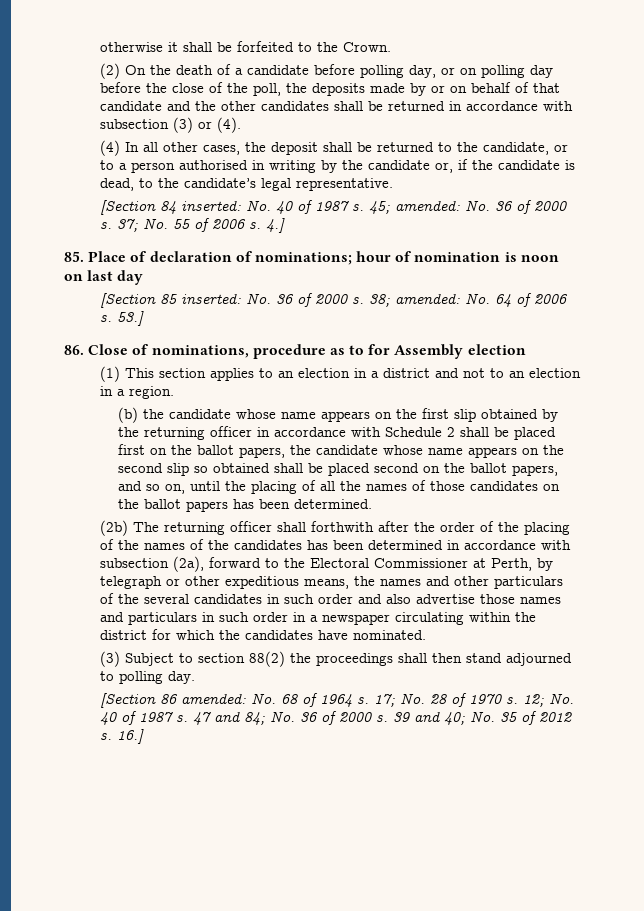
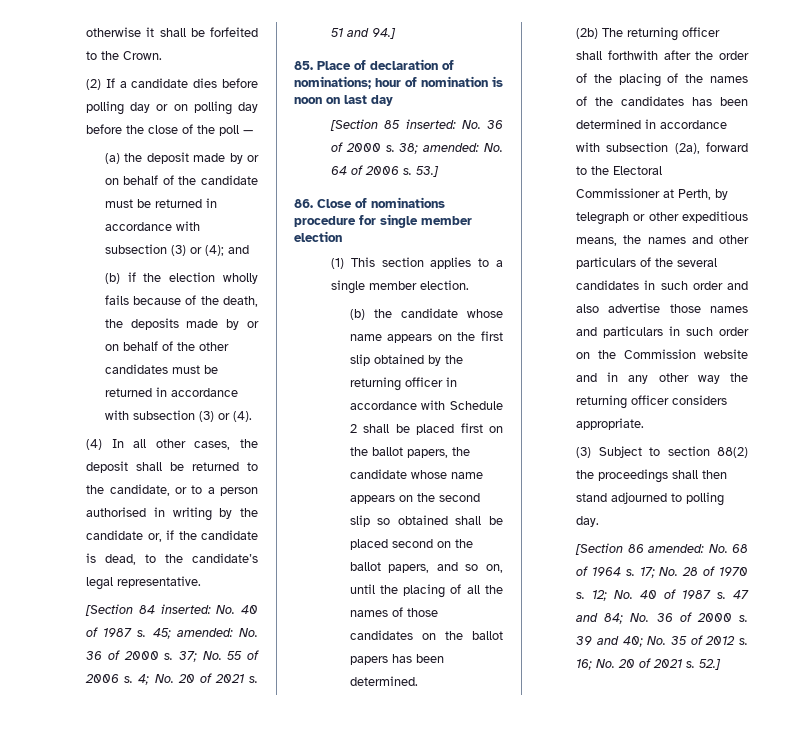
- (2) On the death of a candidate before polling day, or on polling day before the close of the poll, the deposits made by or on behalf of that candidate and the other candidates shall be returned in accordance with subsection (3) or (4).
+ (2) If a candidate dies before polling day or on polling day before the close of the poll —
+ (a) the deposit made by or on behalf of the candidate must be returned in accordance with subsection (3) or (4); and
+ (b) if the election wholly fails because of the death, the deposits made by or on behalf of the other candidates must be returned in accordance with subsection (3) or (4).
- 4.]
+ 4; No. 20 of 2021 s. 51 and 94.]
- 86. Close of nominations, procedure as to for Assembly election
+ 86. Close of nominations procedure for single member election
- (1) This section applies to an election in a district and not to an election in a region.
+ (1) This section applies to a single member election.
- (2b) The returning officer shall forthwith after the order of the placing of the names of the candidates has been determined in accordance with subsection (2a), forward to the Electoral Commissioner at Perth, by telegraph or other expeditious means, the names and other particulars of the several candidates in such order and also advertise those names and particulars in such order in a newspaper circulating within the district for which the candidates have nominated.
+ (2b) The returning officer shall forthwith after the order of the placing of the names of the candidates has been determined in accordance with subsection (2a), forward to the Electoral Commissioner at Perth, by telegraph or other expeditious means, the names and other particulars of the several candidates in such order and also advertise those names and particulars in such order on the Commission website and in any other way the returning officer considers appropriate.
- 16.]
+ 16; No. 20 of 2021 s. 52.]

